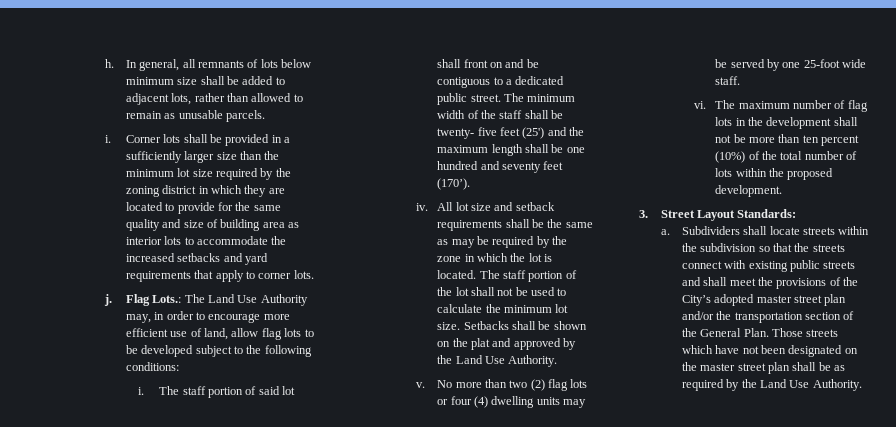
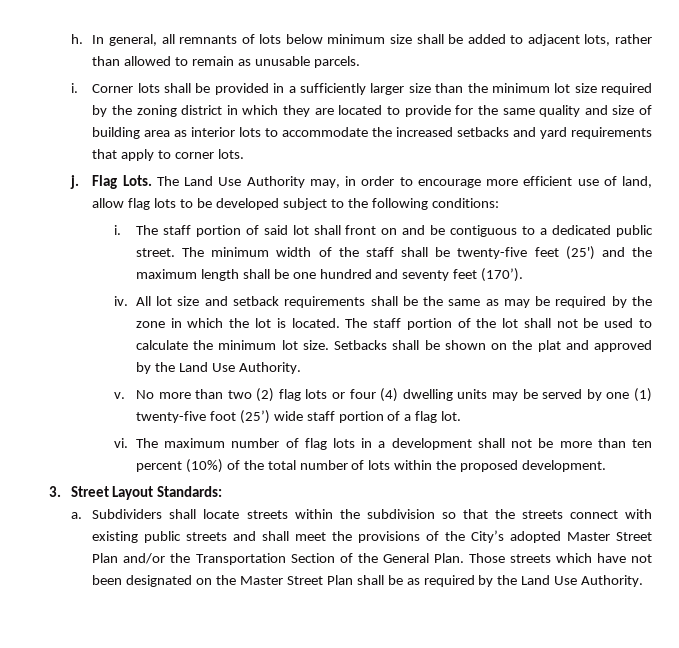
- Flag Lots.: The Land Use Authority may, in order to encourage more efficient use of land, allow flag lots to be developed subject to the following conditions:
+ Flag Lots. The Land Use Authority may, in order to encourage more efficient use of land, allow flag lots to be developed subject to the following conditions:
- The minimum width of the staff shall be twenty- five feet (25') and the maximum length shall be one hundred and seventy feet (170’).
+ The minimum width of the staff shall be twenty-five feet (25') and the maximum length shall be one hundred and seventy feet (170’).
- No more than two (2) flag lots or four (4) dwelling units may be served by one 25-foot wide staff.
+ No more than two (2) flag lots or four (4) dwelling units may be served by one (1) twenty-five foot (25’) wide staff portion of a flag lot.
- The maximum number of flag lots in the development shall not be more than ten percent (10%) of the total number of lots within the proposed development.
+ The maximum number of flag lots in a development shall not be more than ten percent (10%) of the total number of lots within the proposed development.
- Subdividers shall locate streets within the subdivision so that the streets connect with existing public streets and shall meet the provisions of the City’s adopted master street plan and/or the transportation section of the General Plan.
+ Subdividers shall locate streets within the subdivision so that the streets connect with existing public streets and shall meet the provisions of the City’s adopted Master Street Plan and/or the Transportation Section of the General Plan.
- Those streets which have not been designated on the master street plan shall be as required by the Land Use Authority.
+ Those streets which have not been designated on the Master Street Plan shall be as required by the Land Use Authority.

